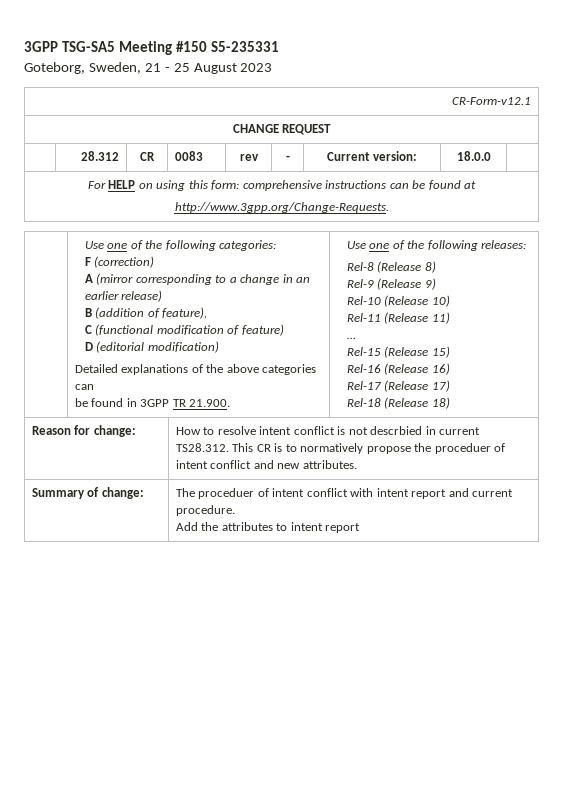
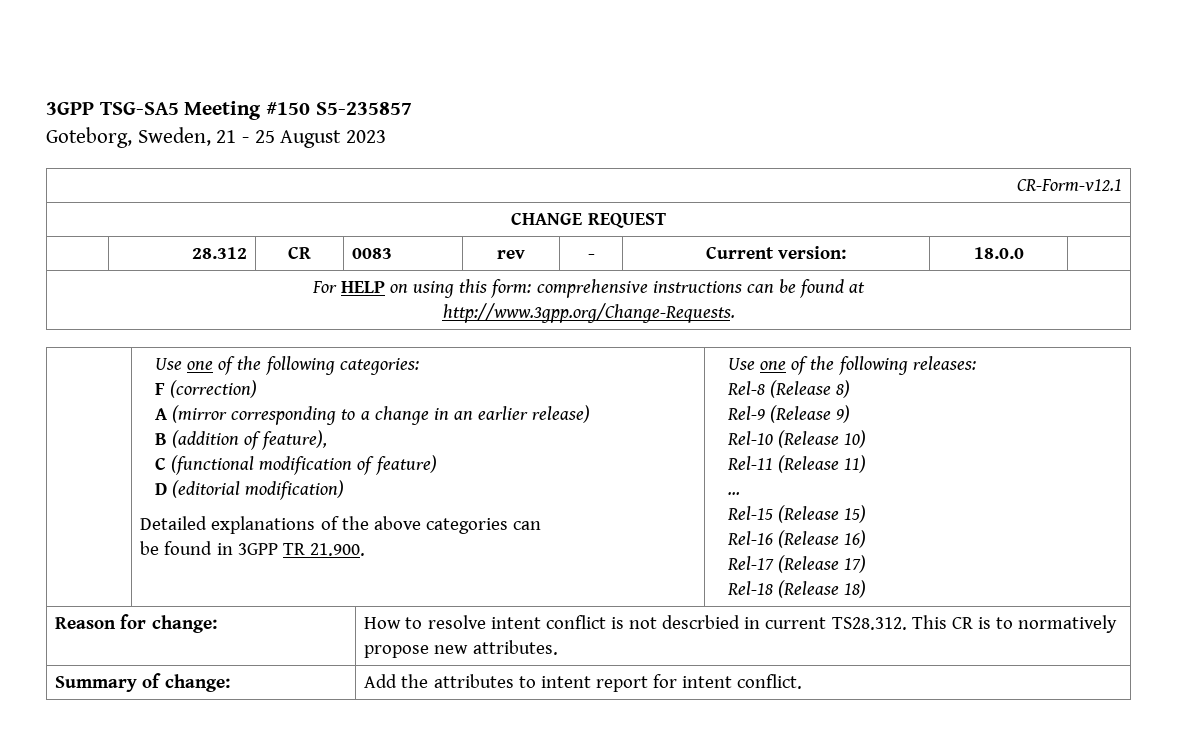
- 3GPP TSG-SA5 Meeting #150 S5-235331
+ 3GPP TSG-SA5 Meeting #150 S5-235857
- Reason for change: | How to resolve intent conflict is not descrbied in current TS28.312. This CR is to normatively propose the proceduer of intent conflict and new attributes.
+ Reason for change: | How to resolve intent conflict is not descrbied in current TS28.312. This CR is to normatively propose new attributes.
- Summary of change: | The proceduer of intent conflict with intent report and current procedure.
- Add the attributes to intent report
+ Summary of change: | Add the attributes to intent report for intent conflict.

